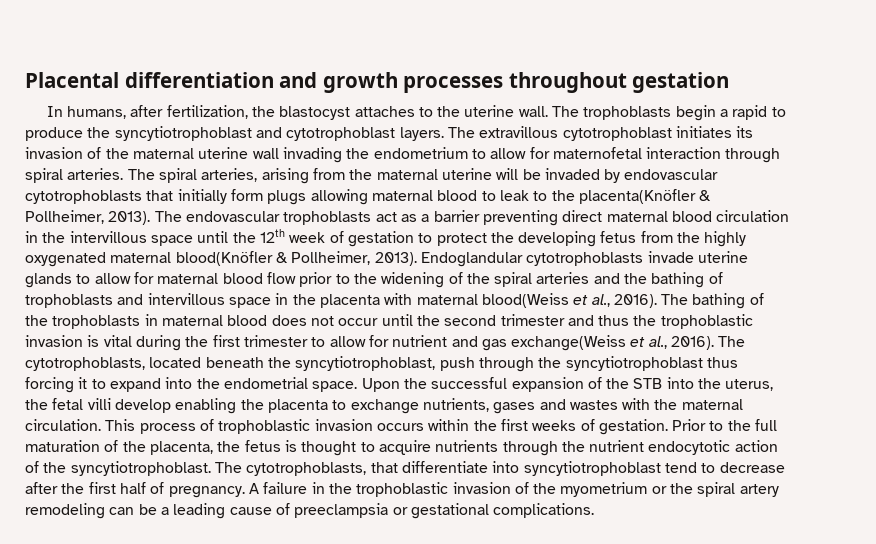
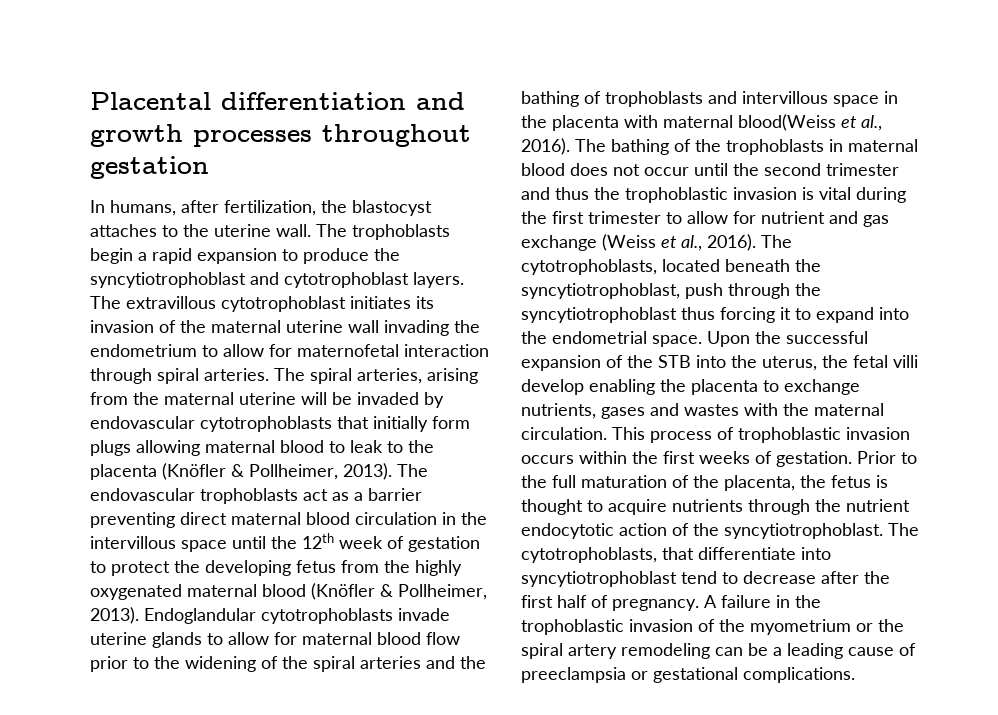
- The trophoblasts begin a rapid to produce the syncytiotrophoblast and cytotrophoblast layers.
+ The trophoblasts begin a rapid expansion to produce the syncytiotrophoblast and cytotrophoblast layers.
- The spiral arteries, arising from the maternal uterine will be invaded by endovascular cytotrophoblasts that initially form plugs allowing maternal blood to leak to the placenta(Knöfler & Pollheimer, 2013).
+ The spiral arteries, arising from the maternal uterine will be invaded by endovascular cytotrophoblasts that initially form plugs allowing maternal blood to leak to the placenta (Knöfler & Pollheimer, 2013).
- The endovascular trophoblasts act as a barrier preventing direct maternal blood circulation in the intervillous space until the 12th week of gestation to protect the developing fetus from the highly oxygenated maternal blood(Knöfler & Pollheimer, 2013).
+ The endovascular trophoblasts act as a barrier preventing direct maternal blood circulation in the intervillous space until the 12th week of gestation to protect the developing fetus from the highly oxygenated maternal blood (Knöfler & Pollheimer, 2013).
- The bathing of the trophoblasts in maternal blood does not occur until the second trimester and thus the trophoblastic invasion is vital during the first trimester to allow for nutrient and gas exchange(Weiss et al., 2016).
+ The bathing of the trophoblasts in maternal blood does not occur until the second trimester and thus the trophoblastic invasion is vital during the first trimester to allow for nutrient and gas exchange (Weiss et al., 2016).

